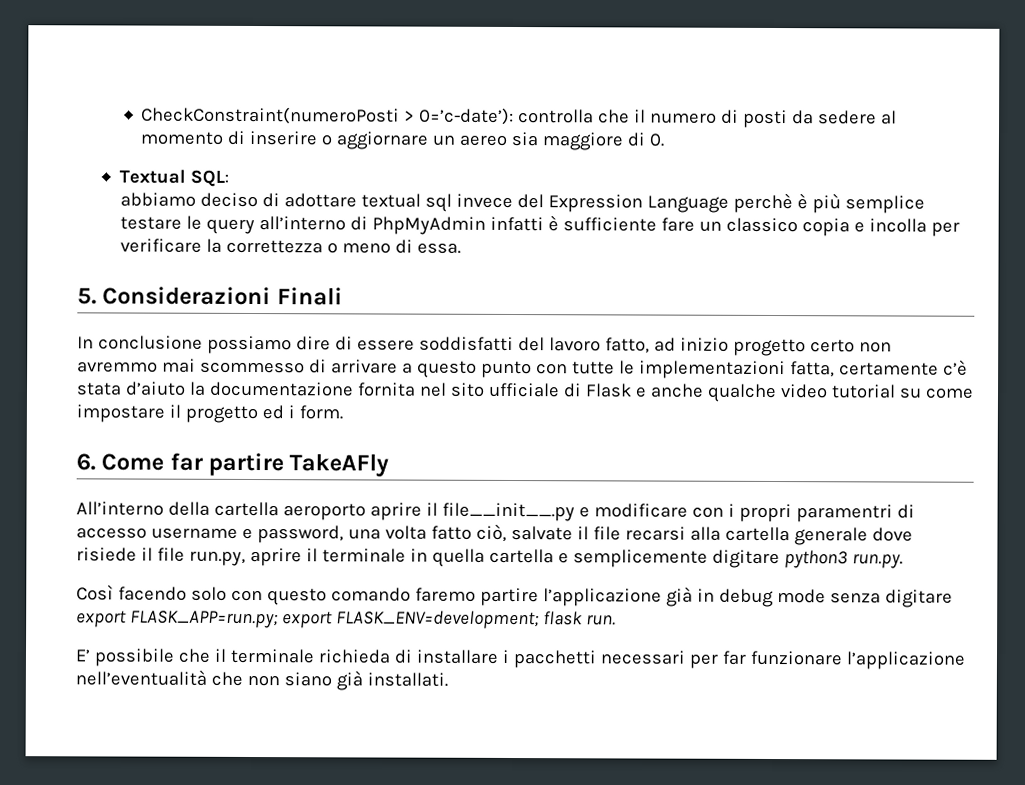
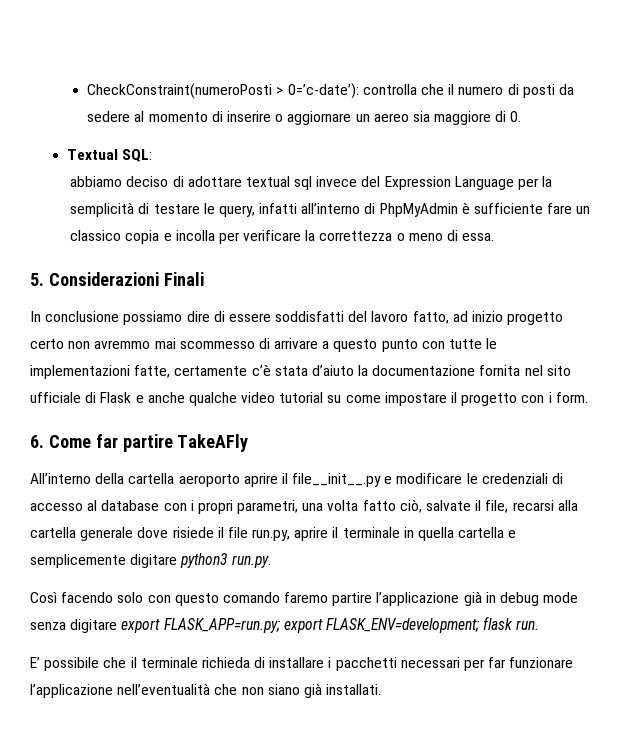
- abbiamo deciso di adottare textual sql invece del Expression Language perchè è più semplice testare le query all’interno di PhpMyAdmin infatti è sufficiente fare un classico copia e incolla per verificare la correttezza o meno di essa.
+ abbiamo deciso di adottare textual sql invece del Expression Language per la semplicità di testare le query, infatti all’interno di PhpMyAdmin è sufficiente fare un classico copia e incolla per verificare la correttezza o meno di essa.
- In conclusione possiamo dire di essere soddisfatti del lavoro fatto, ad inizio progetto certo non avremmo mai scommesso di arrivare a questo punto con tutte le implementazioni fatta, certamente c’è stata d’aiuto la documentazione fornita nel sito ufficiale di Flask e anche qualche video tutorial su come impostare il progetto ed i form.
+ In conclusione possiamo dire di essere soddisfatti del lavoro fatto, ad inizio progetto certo non avremmo mai scommesso di arrivare a questo punto con tutte le implementazioni fatte, certamente c’è stata d’aiuto la documentazione fornita nel sito ufficiale di Flask e anche qualche video tutorial su come impostare il progetto con i form.
- All’interno della cartella aeroporto aprire il file__init__.py e modificare con i propri paramentri di accesso username e password, una volta fatto ciò, salvate il file recarsi alla cartella generale dove risiede il file run.py, aprire il terminale in quella cartella e semplicemente digitare python3 run.py.
+ All’interno della cartella aeroporto aprire il file__init__.py e modificare le credenziali di accesso al database con i propri parametri, una volta fatto ciò, salvate il file, recarsi alla cartella generale dove risiede il file run.py, aprire il terminale in quella cartella e semplicemente digitare python3 run.py.

